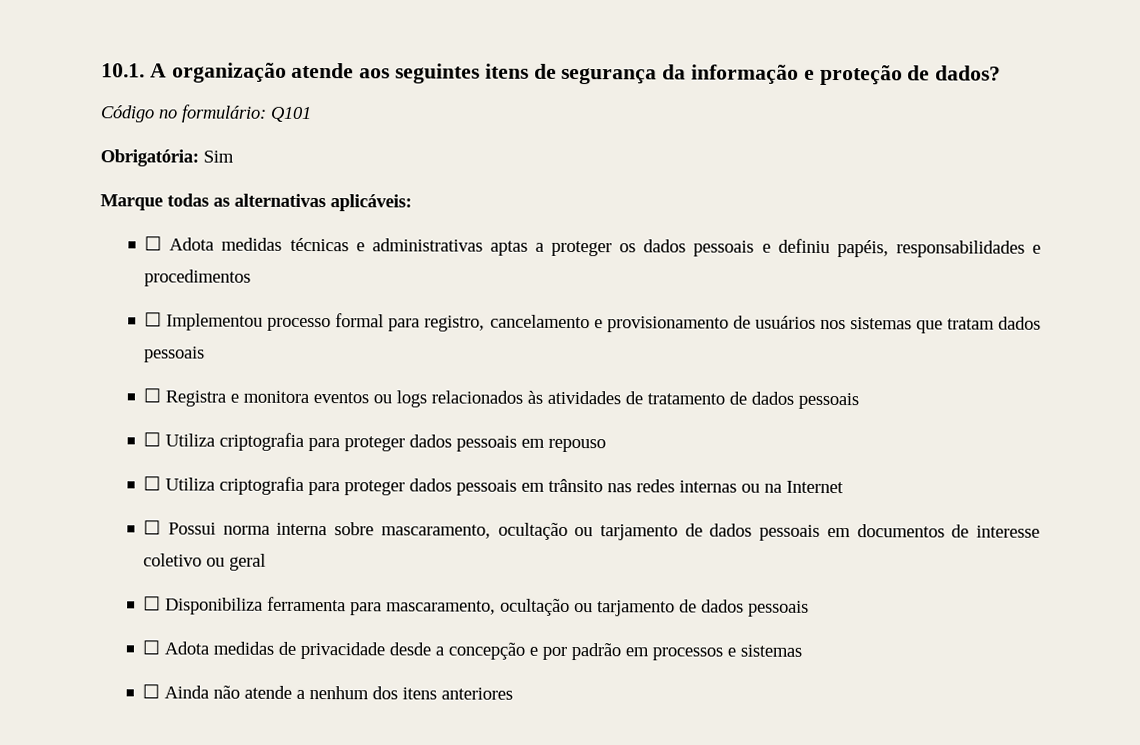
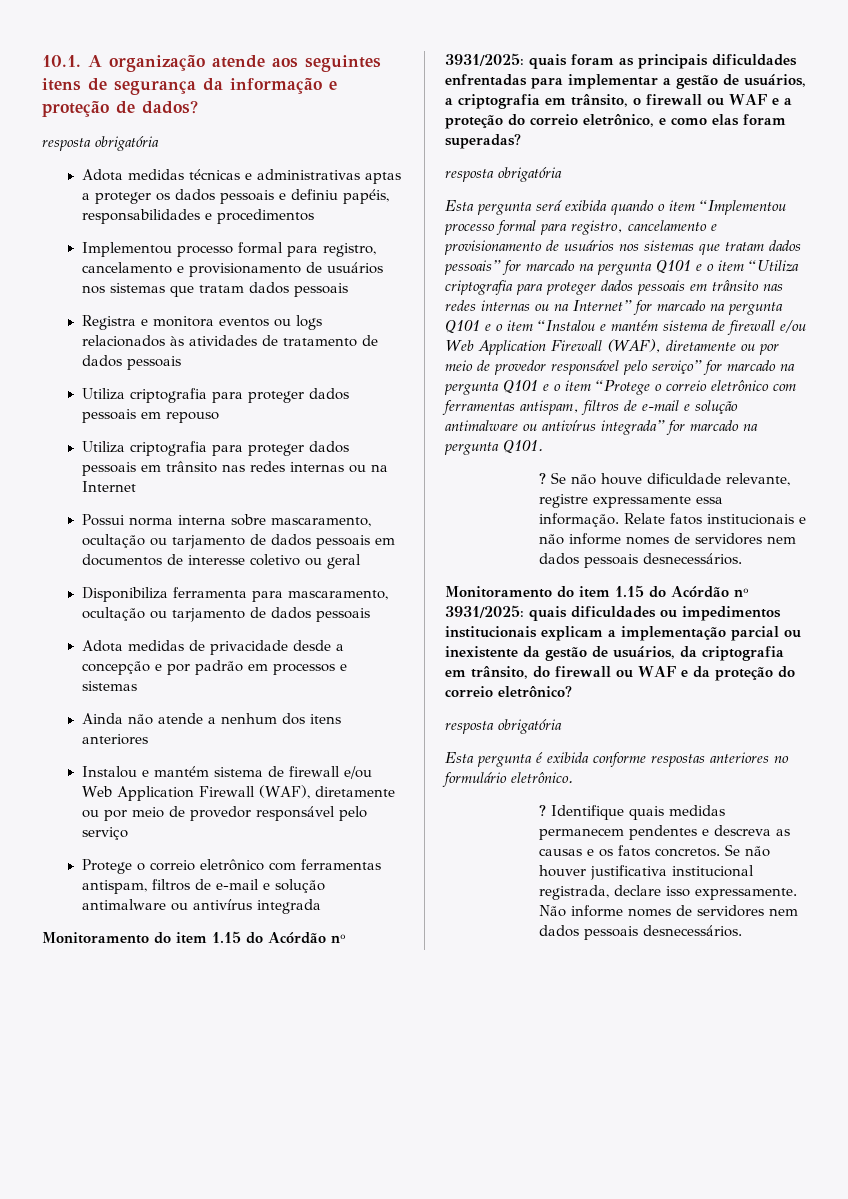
  10.1. A organização atende aos seguintes itens de segurança da informação e proteção de dados?
- Código no formulário: Q101
- Obrigatória: Sim
- Marque todas as alternativas aplicáveis:
- ☐ Adota medidas técnicas e administrativas aptas a proteger os dados pessoais e definiu papéis, responsabilidades e procedimentos
+ resposta obrigatória
+ Adota medidas técnicas e administrativas aptas a proteger os dados pessoais e definiu papéis, responsabilidades e procedimentos
- ☐ Implementou processo formal para registro, cancelamento e provisionamento de usuários nos sistemas que tratam dados pessoais
+ Implementou processo formal para registro, cancelamento e provisionamento de usuários nos sistemas que tratam dados pessoais
- ☐ Registra e monitora eventos ou logs relacionados às atividades de tratamento de dados pessoais
+ Registra e monitora eventos ou logs relacionados às atividades de tratamento de dados pessoais
- ☐ Utiliza criptografia para proteger dados pessoais em repouso
+ Utiliza criptografia para proteger dados pessoais em repouso
- ☐ Utiliza criptografia para proteger dados pessoais em trânsito nas redes internas ou na Internet
+ Utiliza criptografia para proteger dados pessoais em trânsito nas redes internas ou na Internet
- ☐ Possui norma interna sobre mascaramento, ocultação ou tarjamento de dados pessoais em documentos de interesse coletivo ou geral
+ Possui norma interna sobre mascaramento, ocultação ou tarjamento de dados pessoais em documentos de interesse coletivo ou geral
- ☐ Disponibiliza ferramenta para mascaramento, ocultação ou tarjamento de dados pessoais
+ Disponibiliza ferramenta para mascaramento, ocultação ou tarjamento de dados pessoais
- ☐ Adota medidas de privacidade desde a concepção e por padrão em processos e sistemas
+ Adota medidas de privacidade desde a concepção e por padrão em processos e sistemas
- ☐ Ainda não atende a nenhum dos itens anteriores
+ Ainda não atende a nenhum dos itens anteriores
+ Instalou e mantém sistema de firewall e/ou Web Application Firewall (WAF), diretamente ou por meio de provedor responsável pelo serviço
+ Protege o correio eletrônico com ferramentas antispam, filtros de e-mail e solução antimalware ou antivírus integrada
+ Monitoramento do item 1.15 do Acórdão nº 3931/2025: quais foram as principais dificuldades enfrentadas para implementar a gestão de usuários, a criptografia em trânsito, o firewall ou WAF e a proteção do correio eletrônico, e como elas foram superadas?
+ resposta obrigatória
+ Esta pergunta será exibida quando o item “Implementou processo formal para registro, cancelamento e provisionamento de usuários nos sistemas que tratam dados pessoais” for marcado na pergunta Q101 e o item “Utiliza criptografia para proteger dados pessoais em trânsito nas redes internas ou na Internet” for marcado na pergunta Q101 e o item “Instalou e mantém sistema de firewall e/ou Web Application Firewall (WAF), diretamente ou por meio de provedor responsável pelo serviço” for marcado na pergunta Q101 e o item “Protege o correio eletrônico com ferramentas antispam, filtros de e-mail e solução antimalware ou antivírus integrada” for marcado na pergunta Q101.
+ ? Se não houve dificuldade relevante, registre expressamente essa informação. Relate fatos institucionais e não informe nomes de servidores nem dados pessoais desnecessários.
+ Monitoramento do item 1.15 do Acórdão nº 3931/2025: quais dificuldades ou impedimentos institucionais explicam a implementação parcial ou inexistente da gestão de usuários, da criptografia em trânsito, do firewall ou WAF e da proteção do correio eletrônico?
+ resposta obrigatória
+ Esta pergunta é exibida conforme respostas anteriores no formulário eletrônico.
+ ? Identifique quais medidas permanecem pendentes e descreva as causas e os fatos concretos. Se não houver justificativa institucional registrada, declare isso expressamente. Não informe nomes de servidores nem dados pessoais desnecessários.

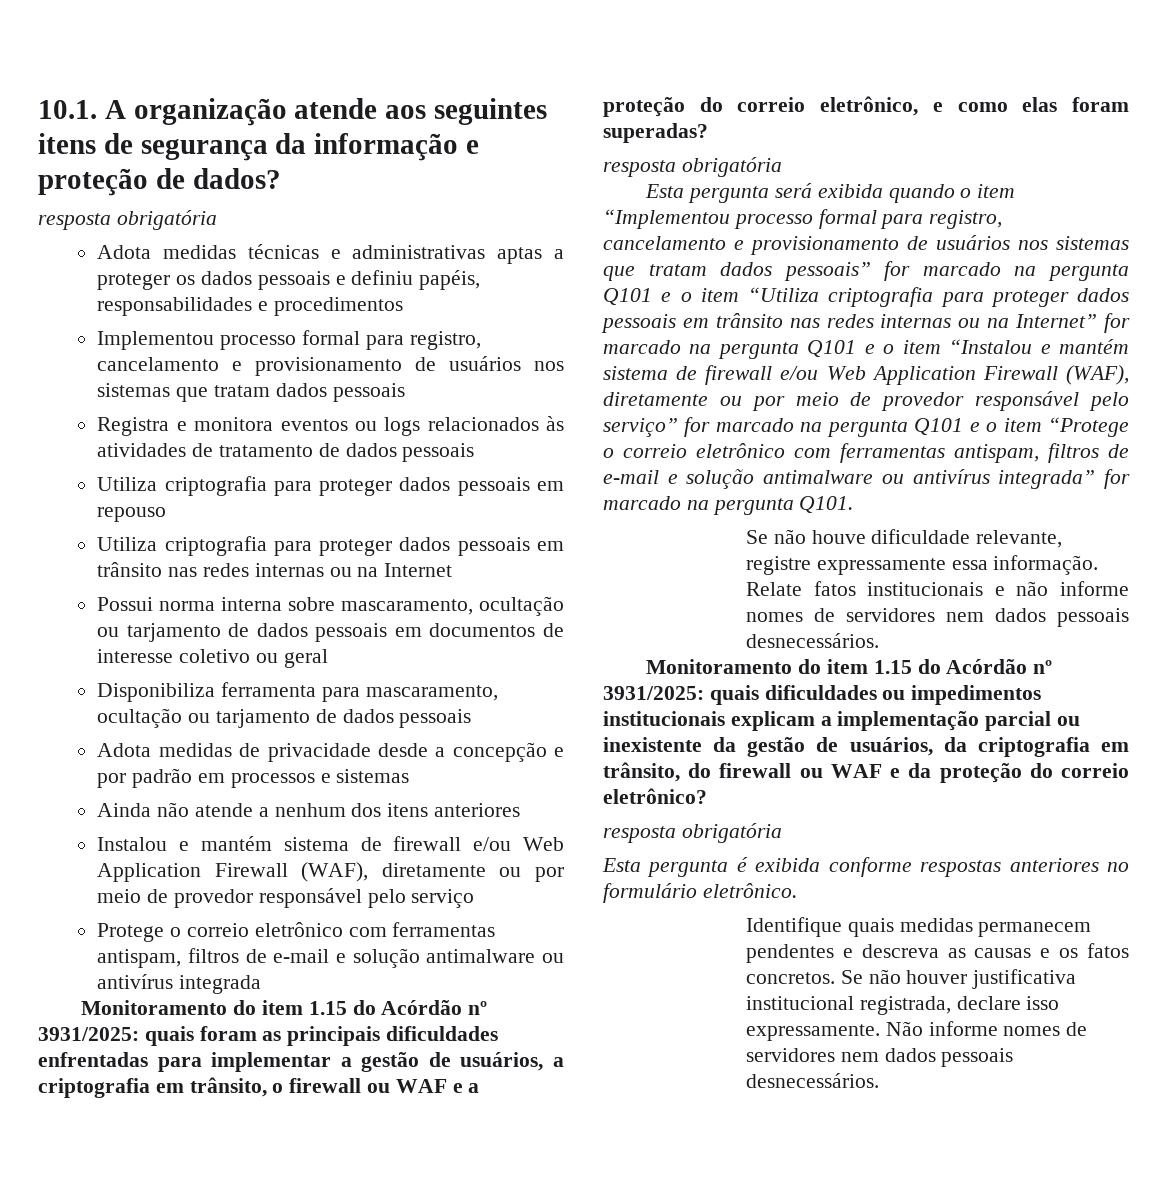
  Esta pergunta será exibida quando o item “Implementou processo formal para registro, cancelamento e provisionamento de usuários nos sistemas que tratam dados pessoais” for marcado na pergunta Q101 e o item “Utiliza criptografia para proteger dados pessoais em trânsito nas redes internas ou na Internet” for marcado na pergunta Q101 e o item “Instalou e mantém sistema de firewall e/ou Web Application Firewall (WAF), diretamente ou por meio de provedor responsável pelo serviço” for marcado na pergunta Q101 e o item “Protege o correio eletrônico com ferramentas antispam, filtros de e-mail e solução antimalware ou antivírus integrada” for marcado na pergunta Q101.
- ? Se não houve dificuldade relevante, registre expressamente essa informação.
+ Se não houve dificuldade relevante, registre expressamente essa informação.
  Esta pergunta é exibida conforme respostas anteriores no formulário eletrônico.
- ? Identifique quais medidas permanecem pendentes e descreva as causas e os fatos concretos.
+ Identifique quais medidas permanecem pendentes e descreva as causas e os fatos concretos.

